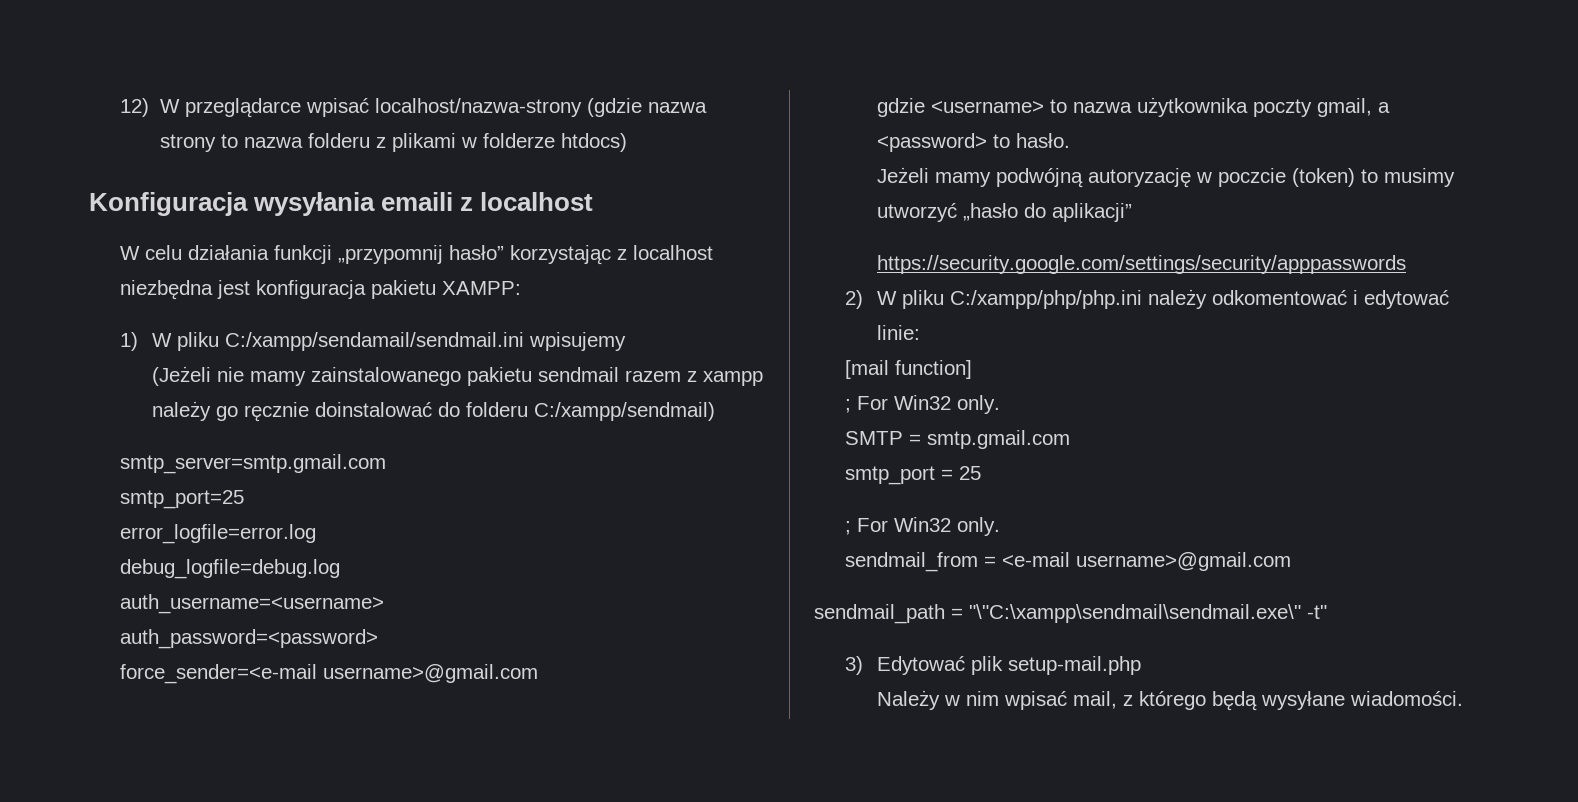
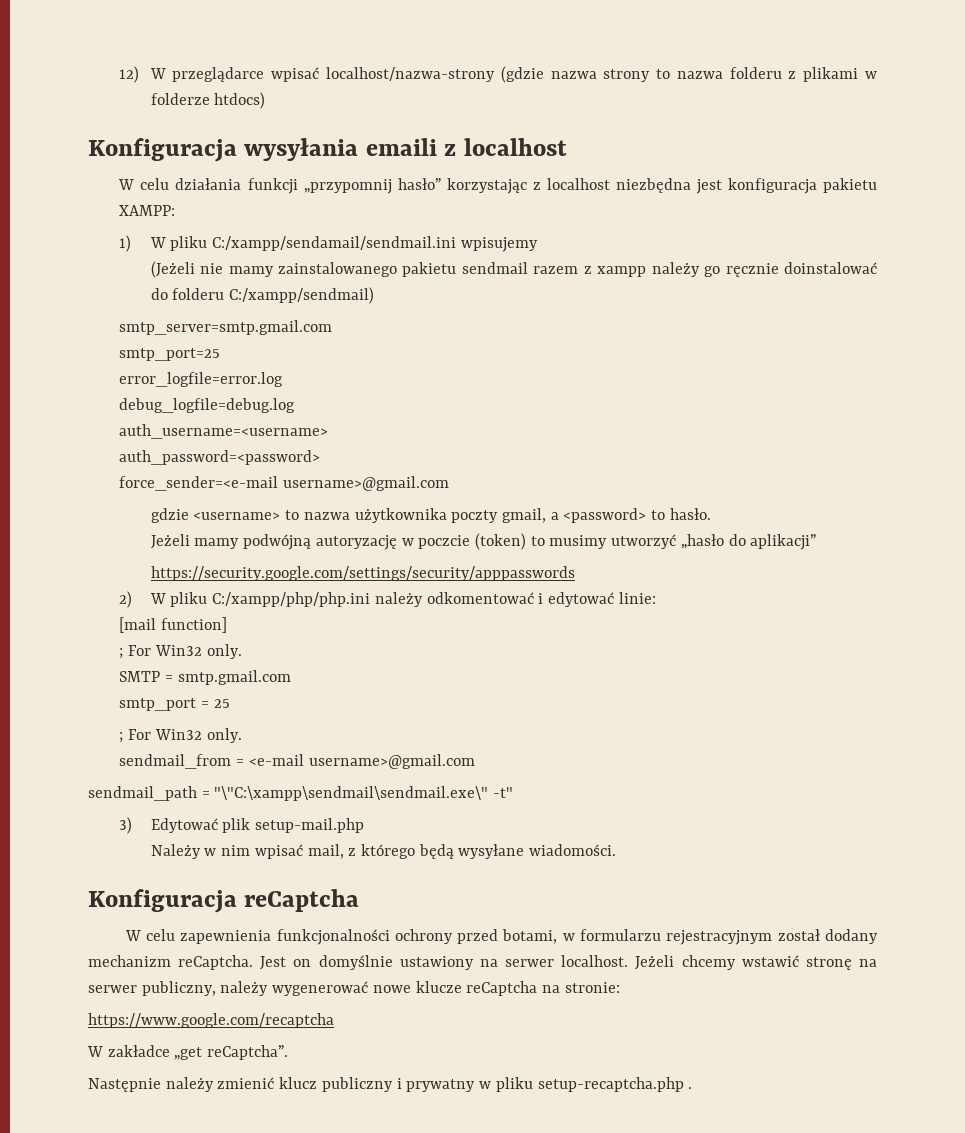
+ Konfiguracja reCaptcha
+ W celu zapewnienia funkcjonalności ochrony przed botami, w formularzu rejestracyjnym został dodany mechanizm reCaptcha. Jest on domyślnie ustawiony na serwer localhost. Jeżeli chcemy wstawić stronę na serwer publiczny, należy wygenerować nowe klucze reCaptcha na stronie:
+ https://www.google.com/recaptcha
+ W zakładce „get reCaptcha”.
+ Następnie należy zmienić klucz publiczny i prywatny w pliku setup-recaptcha.php .

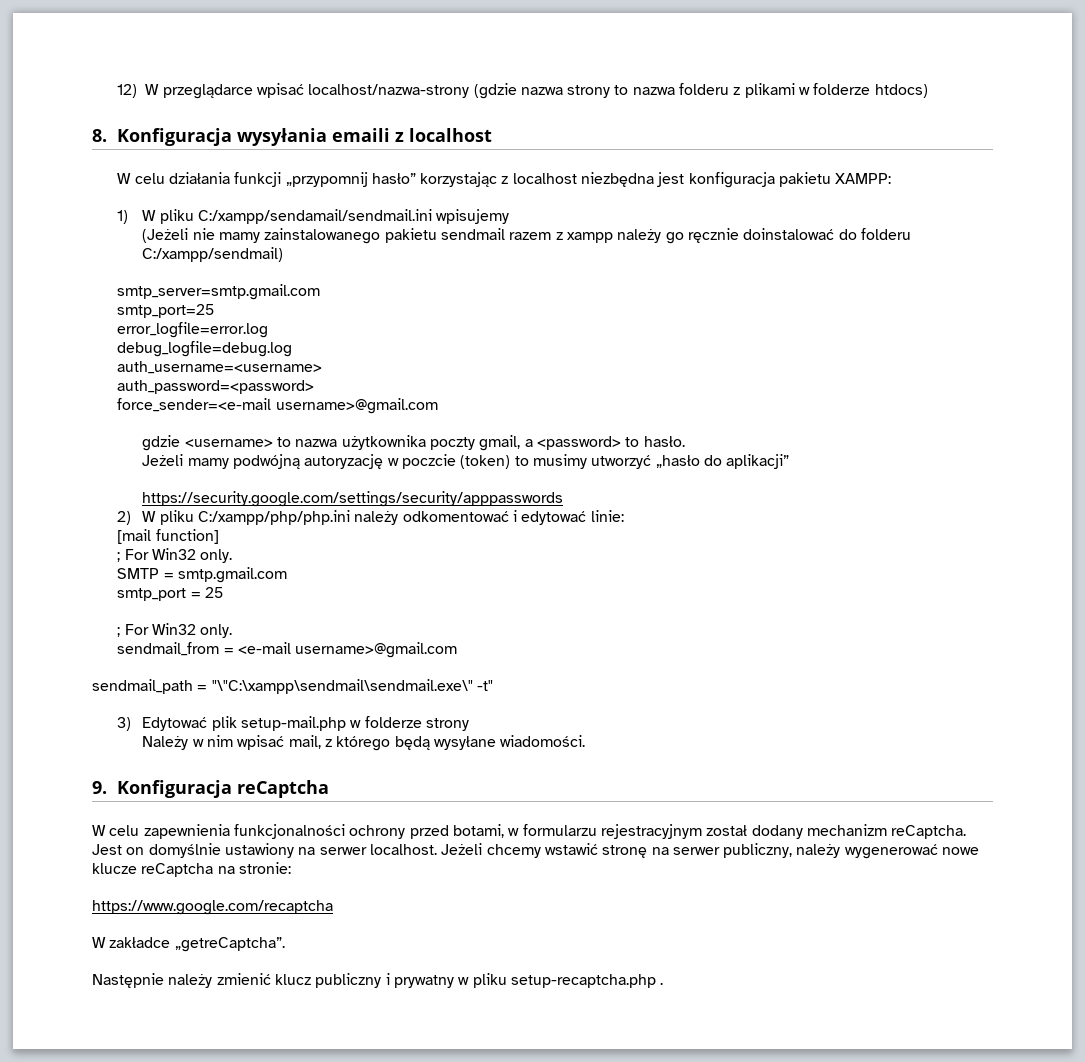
- Konfiguracja wysyłania emaili z localhost
+ 8. Konfiguracja wysyłania emaili z localhost
- 3) Edytować plik setup-mail.php
+ 3) Edytować plik setup-mail.php w folderze strony
- Konfiguracja reCaptcha
+ 9. Konfiguracja reCaptcha
- W zakładce „get reCaptcha”.
+ W zakładce „getreCaptcha”.

